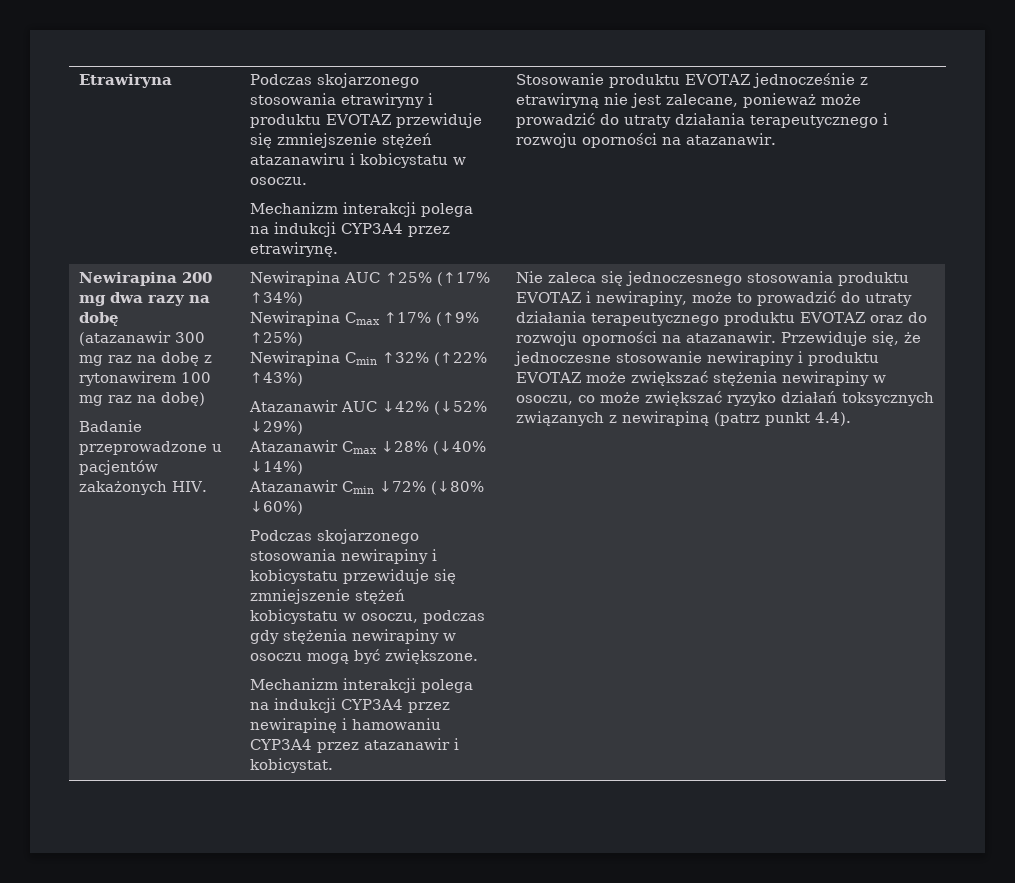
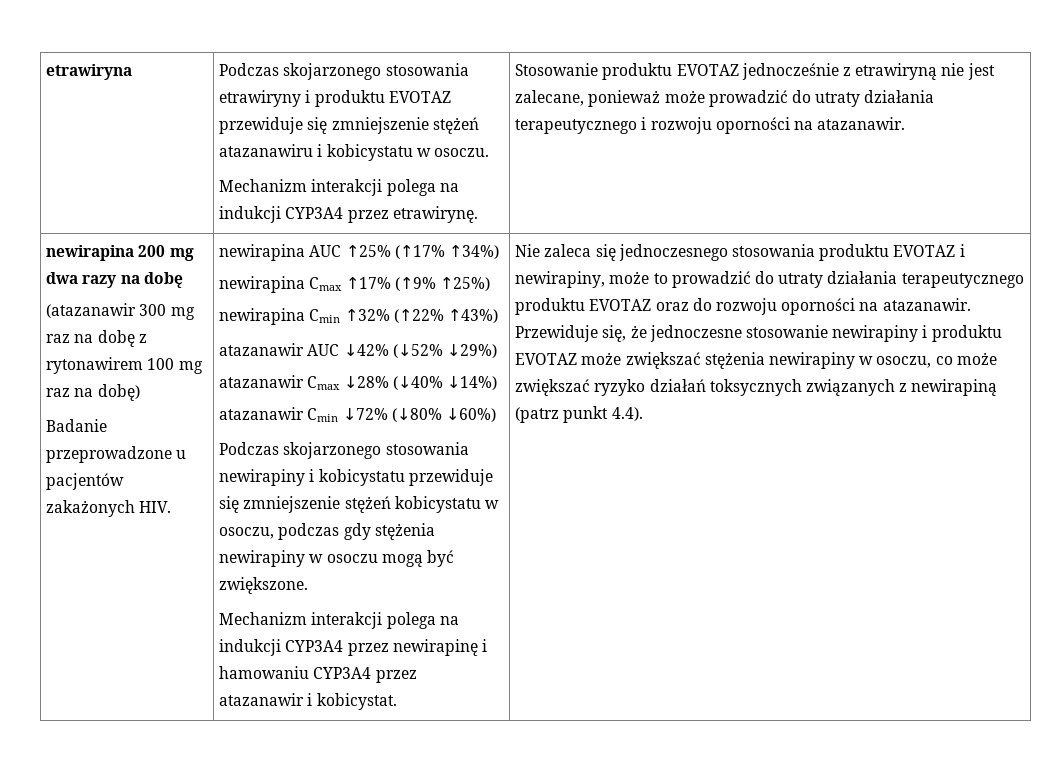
- Etrawiryna
+ etrawiryna
- Newirapina 200 mg dwa razy na dobę
+ newirapina 200 mg dwa razy na dobę
- Newirapina AUC ↑25% (↑17% ↑34%)
+ newirapina AUC ↑25% (↑17% ↑34%)
- Newirapina Cmax ↑17% (↑9% ↑25%)
+ newirapina Cmax ↑17% (↑9% ↑25%)
- Newirapina Cmin ↑32% (↑22% ↑43%)
+ newirapina Cmin ↑32% (↑22% ↑43%)
- Atazanawir AUC ↓42% (↓52% ↓29%)
+ atazanawir AUC ↓42% (↓52% ↓29%)
- Atazanawir Cmax ↓28% (↓40% ↓14%)
+ atazanawir Cmax ↓28% (↓40% ↓14%)
- Atazanawir Cmin ↓72% (↓80% ↓60%)
+ atazanawir Cmin ↓72% (↓80% ↓60%)

